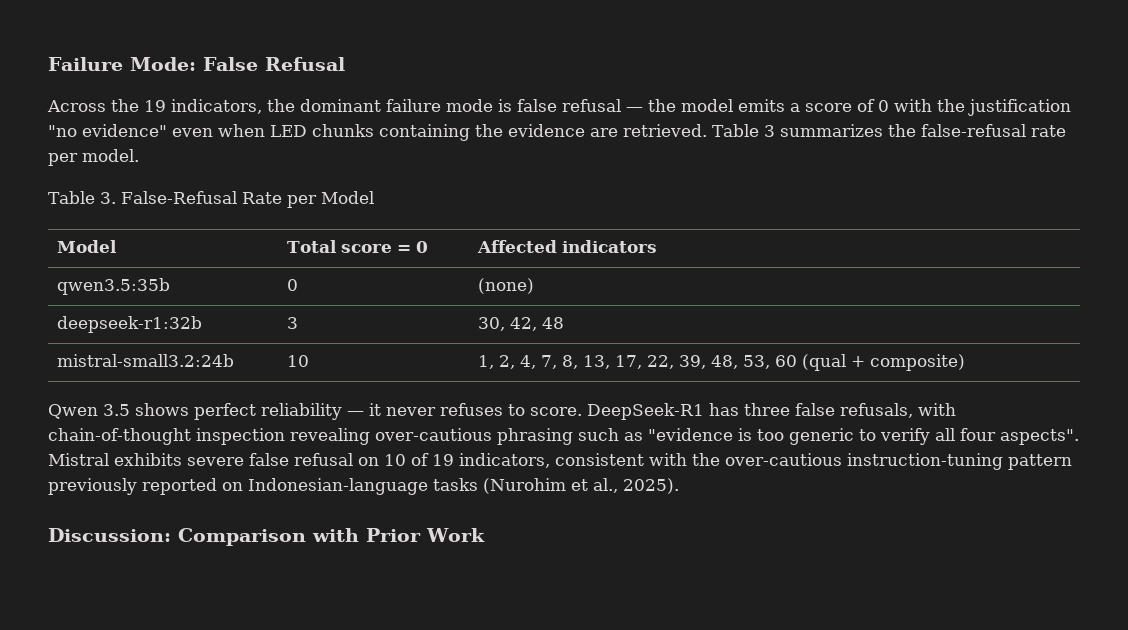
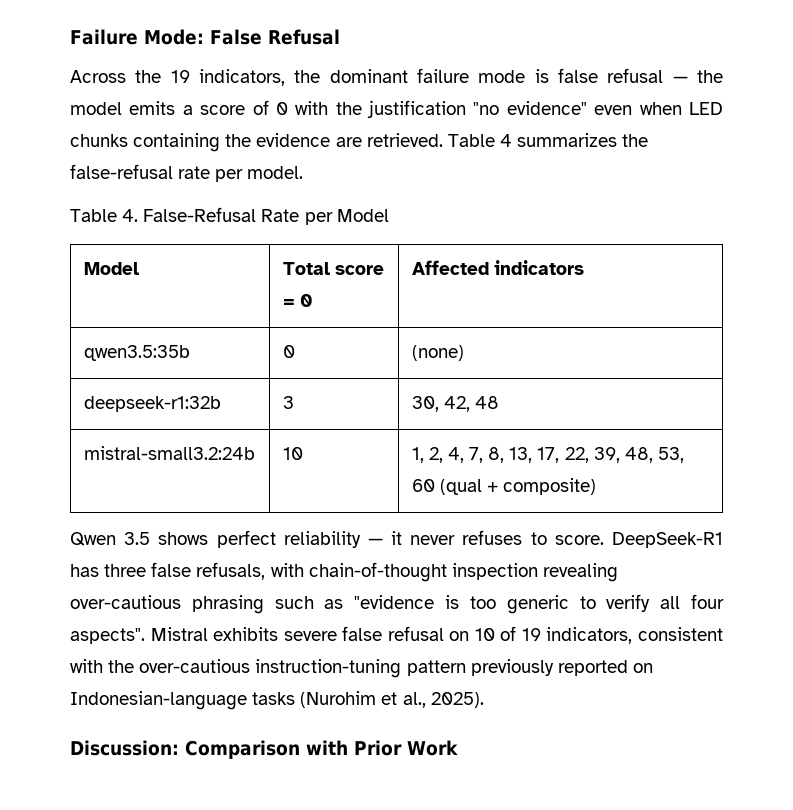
- Table 3 summarizes the false-refusal rate per model.
+ Table 4 summarizes the false-refusal rate per model.
- Table 3. False-Refusal Rate per Model
+ Table 4. False-Refusal Rate per Model

